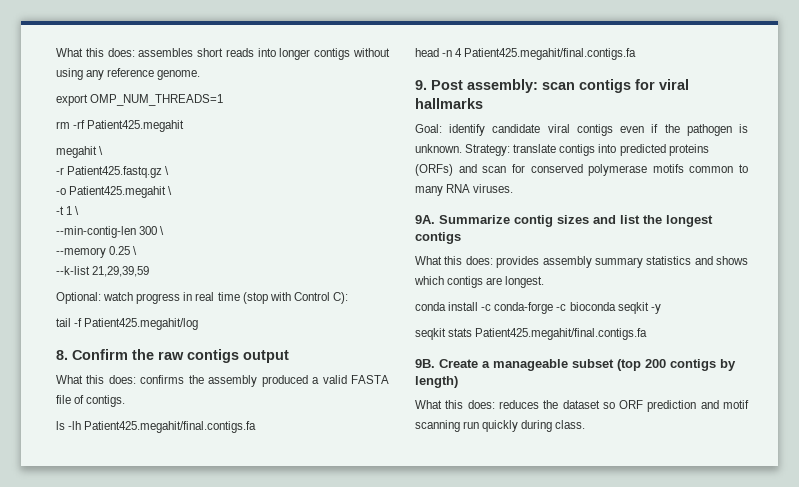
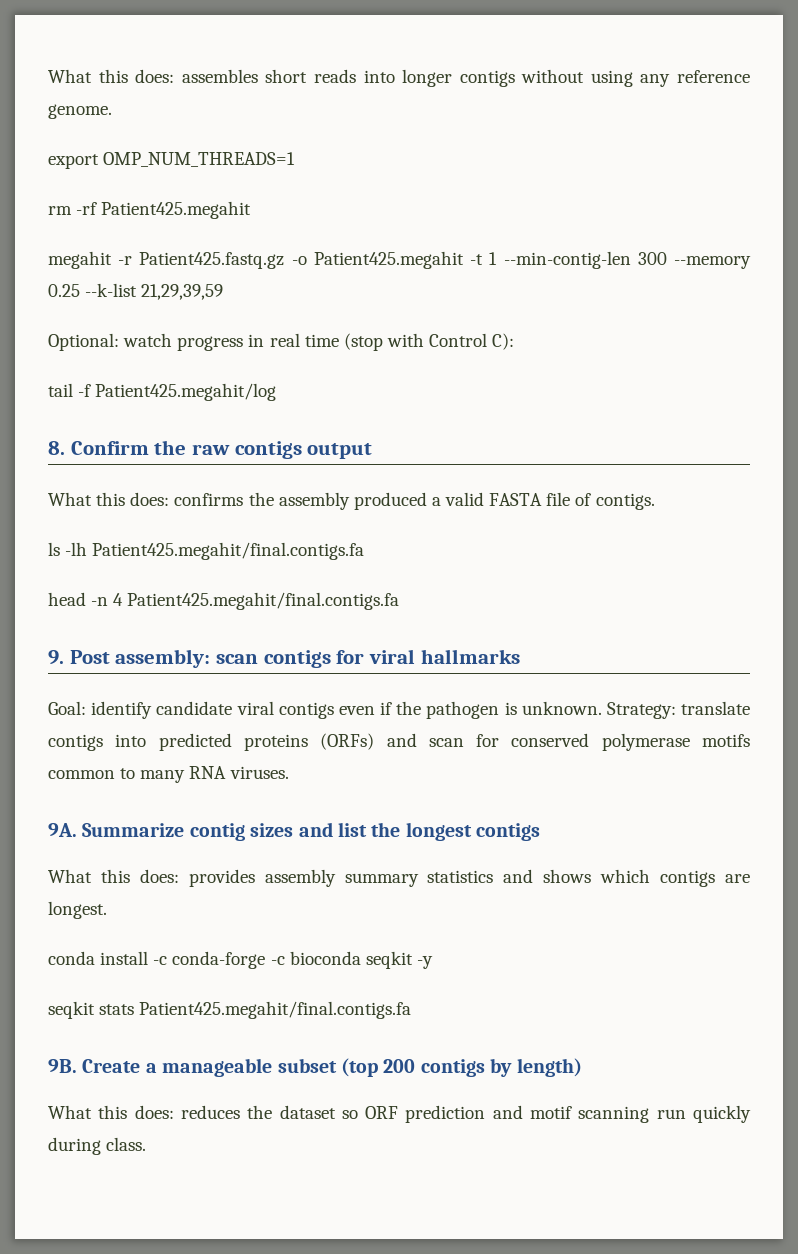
- megahit \
- -r Patient425.fastq.gz \
- -o Patient425.megahit \
- -t 1 \
- --min-contig-len 300 \
- --memory 0.25 \
- --k-list 21,29,39,59
+ megahit -r Patient425.fastq.gz -o Patient425.megahit -t 1 --min-contig-len 300 --memory 0.25 --k-list 21,29,39,59

